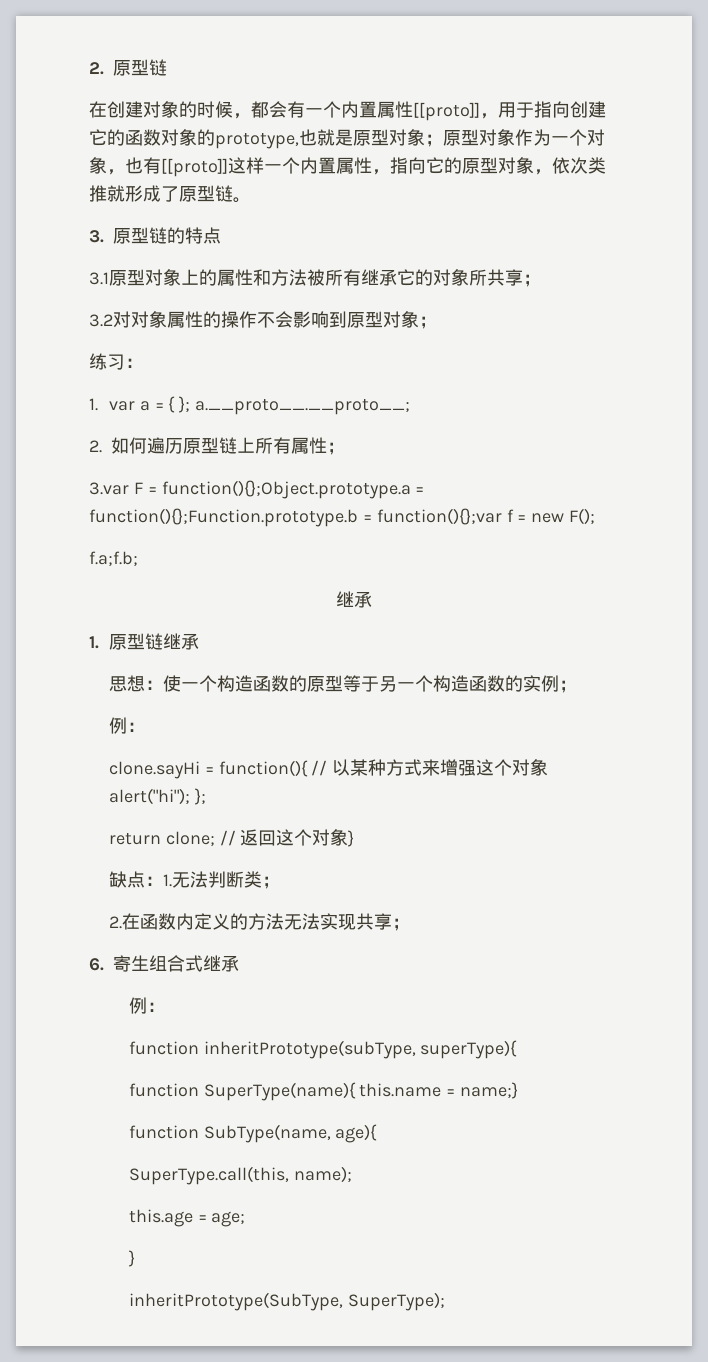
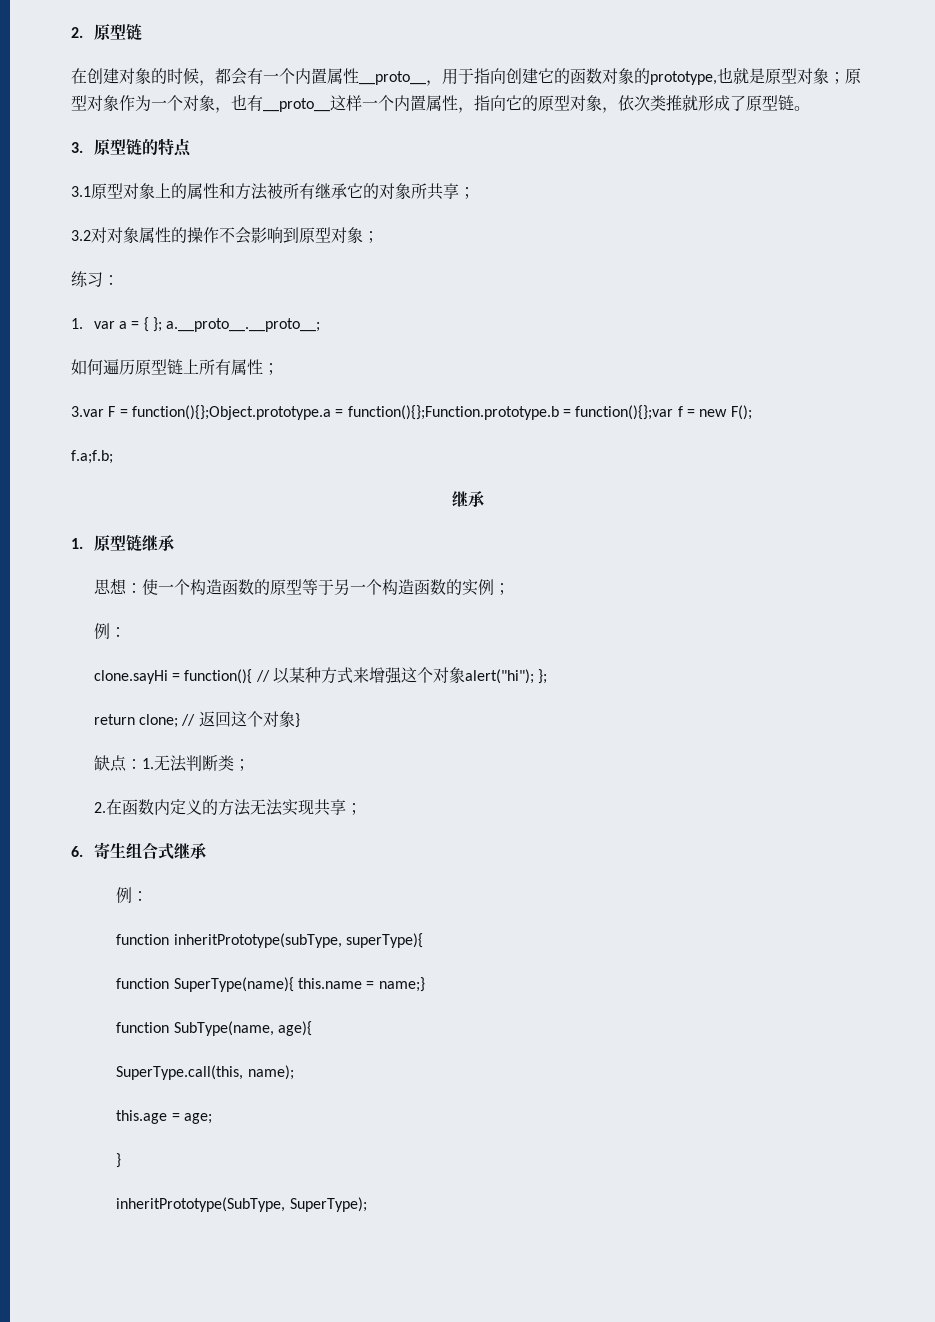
- 在创建对象的时候，都会有一个内置属性[[proto]]，用于指向创建它的函数对象的prototype,也就是原型对象；原型对象作为一个对象，也有[[proto]]这样一个内置属性，指向它的原型对象，依次类推就形成了原型链。
+ 在创建对象的时候，都会有一个内置属性__proto__，用于指向创建它的函数对象的prototype,也就是原型对象；原型对象作为一个对象，也有__proto__这样一个内置属性，指向它的原型对象，依次类推就形成了原型链。
- 2.如何遍历原型链上所有属性；
+ 如何遍历原型链上所有属性；

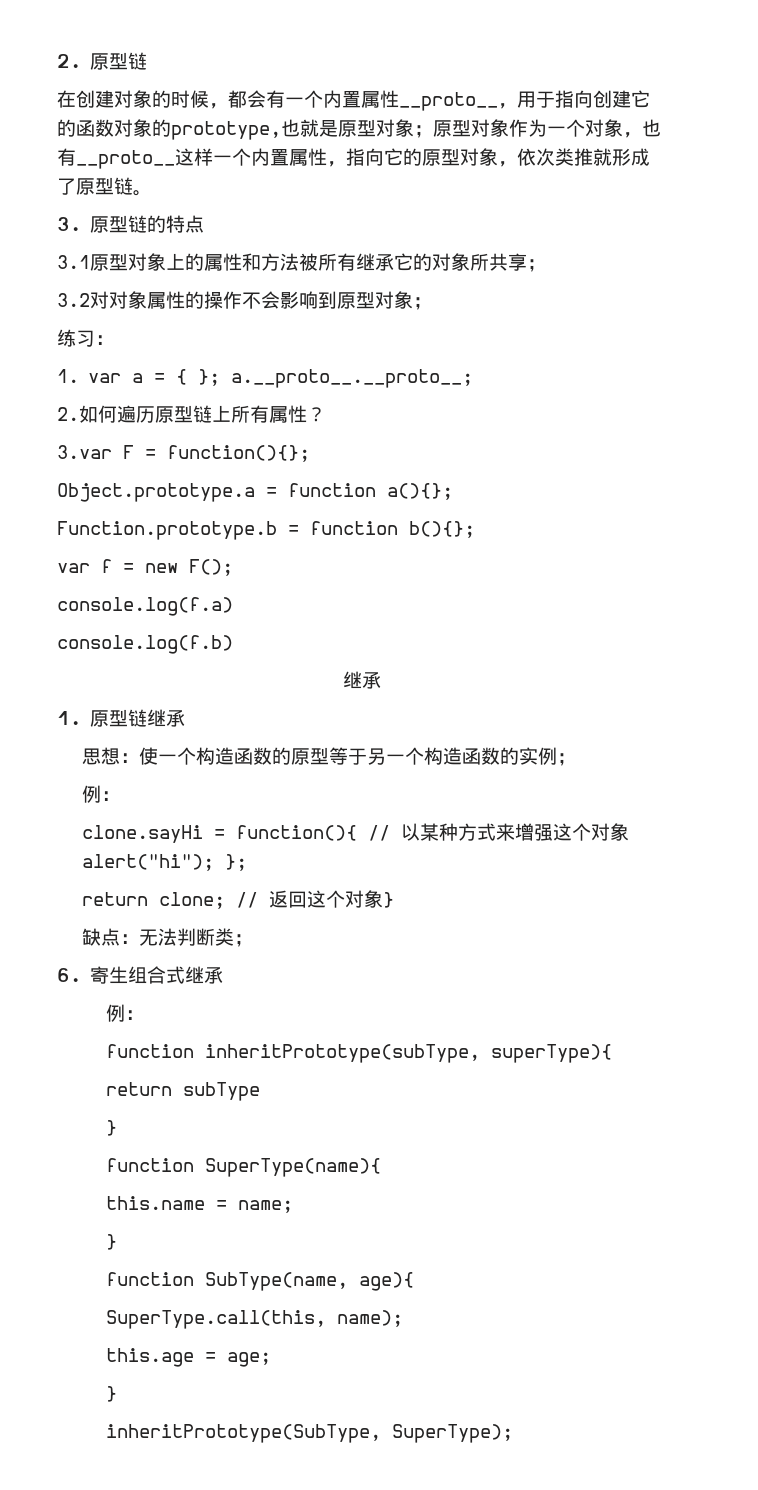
- 如何遍历原型链上所有属性；
+ 2.如何遍历原型链上所有属性？
- 3.var F = function(){};Object.prototype.a = function(){};Function.prototype.b = function(){};var f = new F();
+ 3.var F = function(){};
+ Object.prototype.a = function a(){};
+ Function.prototype.b = function b(){};
+ var f = new F();
- f.a;f.b;
+ console.log(f.a)
+ console.log(f.b)
- 缺点：1.无法判断类；
+ 缺点：无法判断类；
- 2.在函数内定义的方法无法实现共享；
+ return subType
+ }
- function SuperType(name){ this.name = name;}
+ function SuperType(name){
+ this.name = name;
+ }

